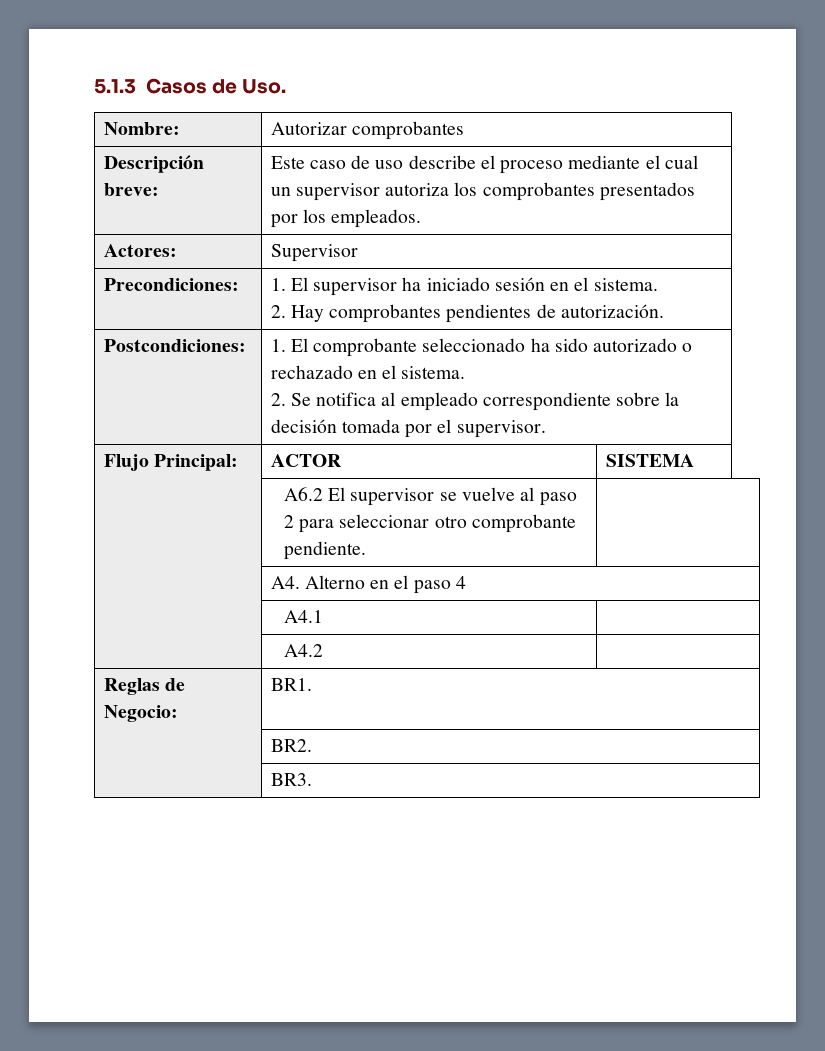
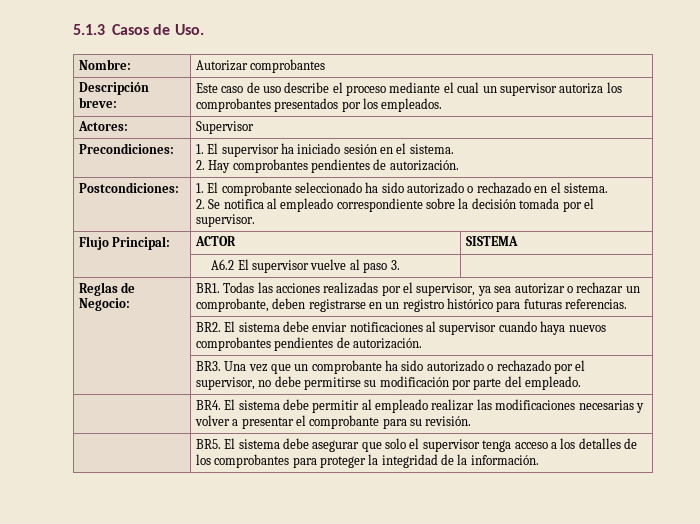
- | A6.2 El supervisor se vuelve al paso 2 para seleccionar otro comprobante pendiente. |
- | A4. Alterno en el paso 4
- | A4.1 |
- | A4.2 |
- Reglas de Negocio: | BR1.
- | BR2.
- | BR3.
+ | A6.2 El supervisor vuelve al paso 3. |
+ Reglas de Negocio: | BR1. Todas las acciones realizadas por el supervisor, ya sea autorizar o rechazar un comprobante, deben registrarse en un registro histórico para futuras referencias.
+ | BR2. El sistema debe enviar notificaciones al supervisor cuando haya nuevos comprobantes pendientes de autorización.
+ | BR3. Una vez que un comprobante ha sido autorizado o rechazado por el supervisor, no debe permitirse su modificación por parte del empleado.
+ | BR4. El sistema debe permitir al empleado realizar las modificaciones necesarias y volver a presentar el comprobante para su revisión.
+ | BR5. El sistema debe asegurar que solo el supervisor tenga acceso a los detalles de los comprobantes para proteger la integridad de la información.

